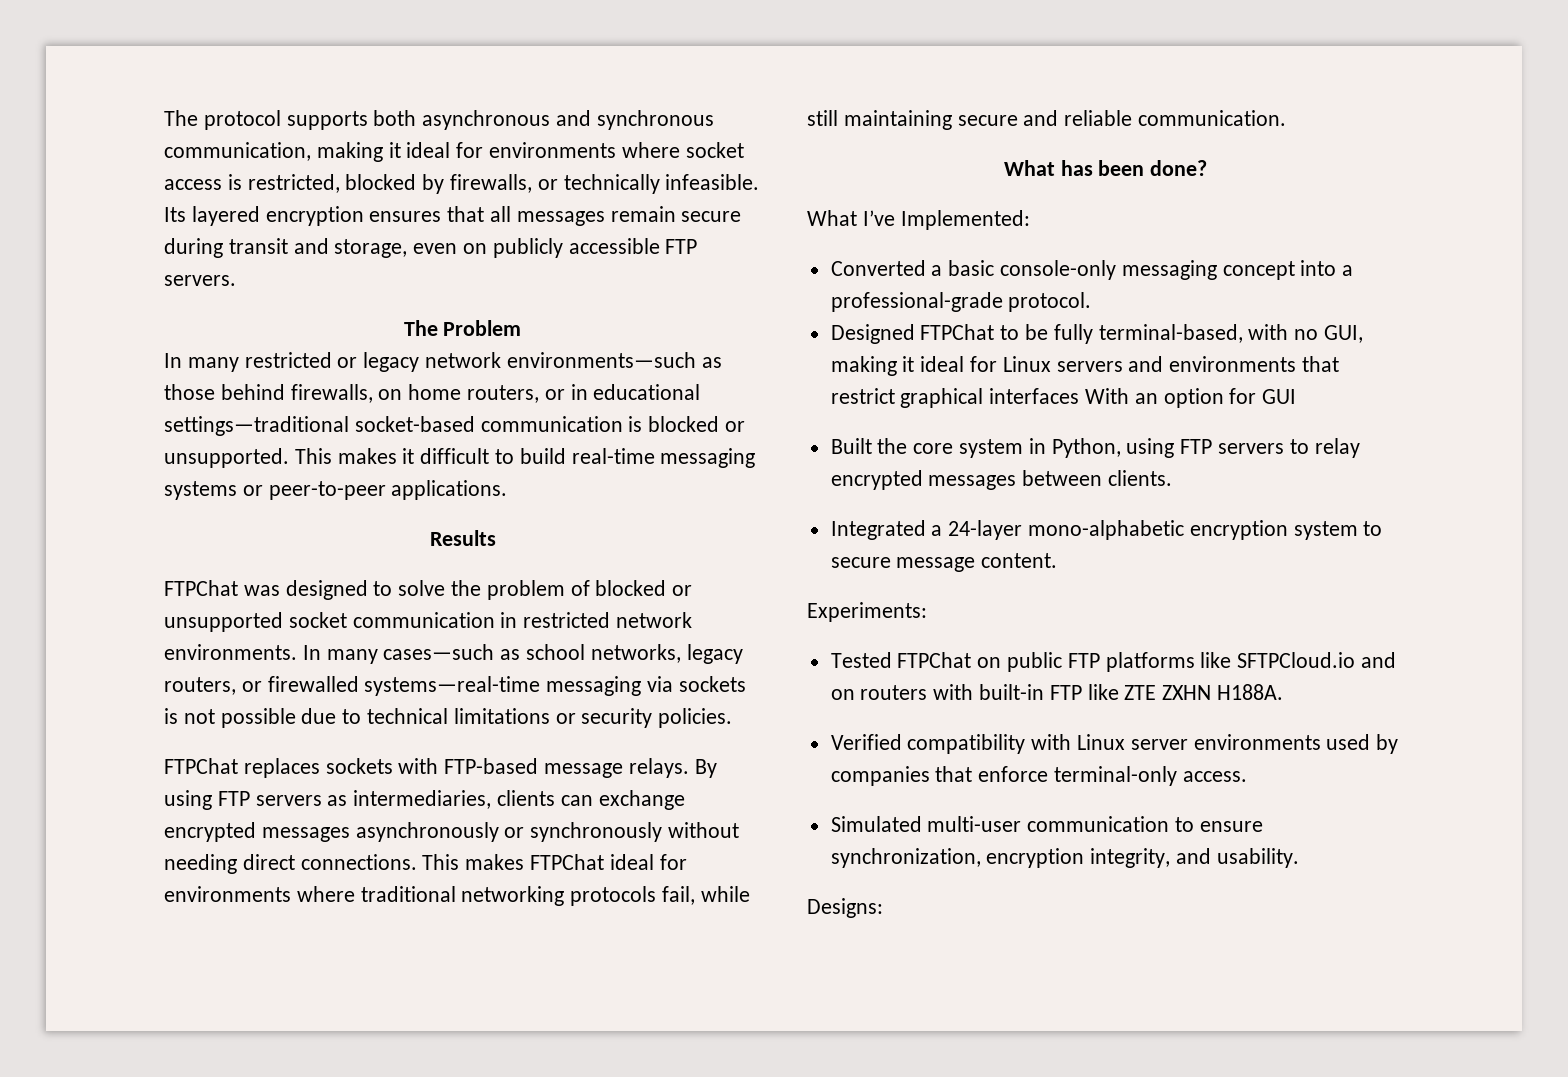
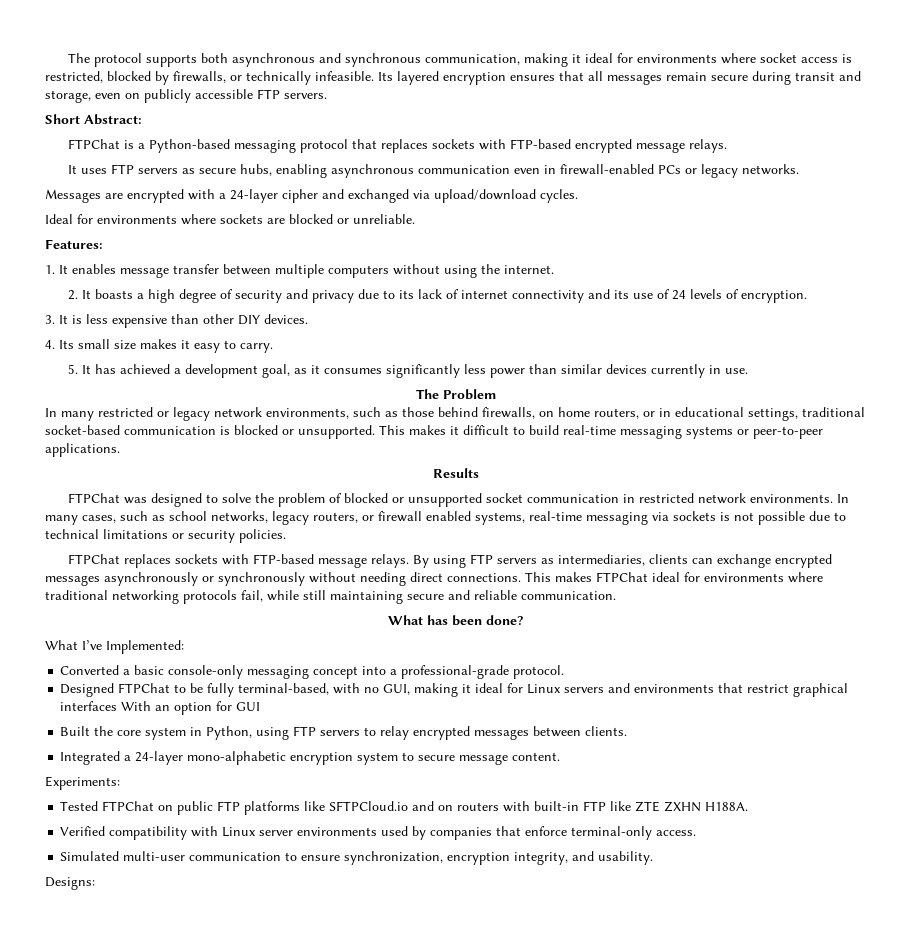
+ Short Abstract:
+ FTPChat is a Python-based messaging protocol that replaces sockets with FTP-based encrypted message relays.
+ It uses FTP servers as secure hubs, enabling asynchronous communication even in firewall-enabled PCs or legacy networks.
+ Messages are encrypted with a 24-layer cipher and exchanged via upload/download cycles.
+ Ideal for environments where sockets are blocked or unreliable.
+ Features:
+ 1. It enables message transfer between multiple computers without using the internet.
+ 2. It boasts a high degree of security and privacy due to its lack of internet connectivity and its use of 24 levels of encryption.
+ 3. It is less expensive than other DIY devices.
+ 4. Its small size makes it easy to carry.
+ 5. It has achieved a development goal, as it consumes significantly less power than similar devices currently in use.
- In many restricted or legacy network environments—such as those behind firewalls, on home routers, or in educational settings—traditional socket-based communication is blocked or unsupported.
+ In many restricted or legacy network environments, such as those behind firewalls, on home routers, or in educational settings, traditional socket-based communication is blocked or unsupported.
- In many cases—such as school networks, legacy routers, or firewalled systems—real-time messaging via sockets is not possible due to technical limitations or security policies.
+ In many cases, such as school networks, legacy routers, or firewall enabled systems, real-time messaging via sockets is not possible due to technical limitations or security policies.

